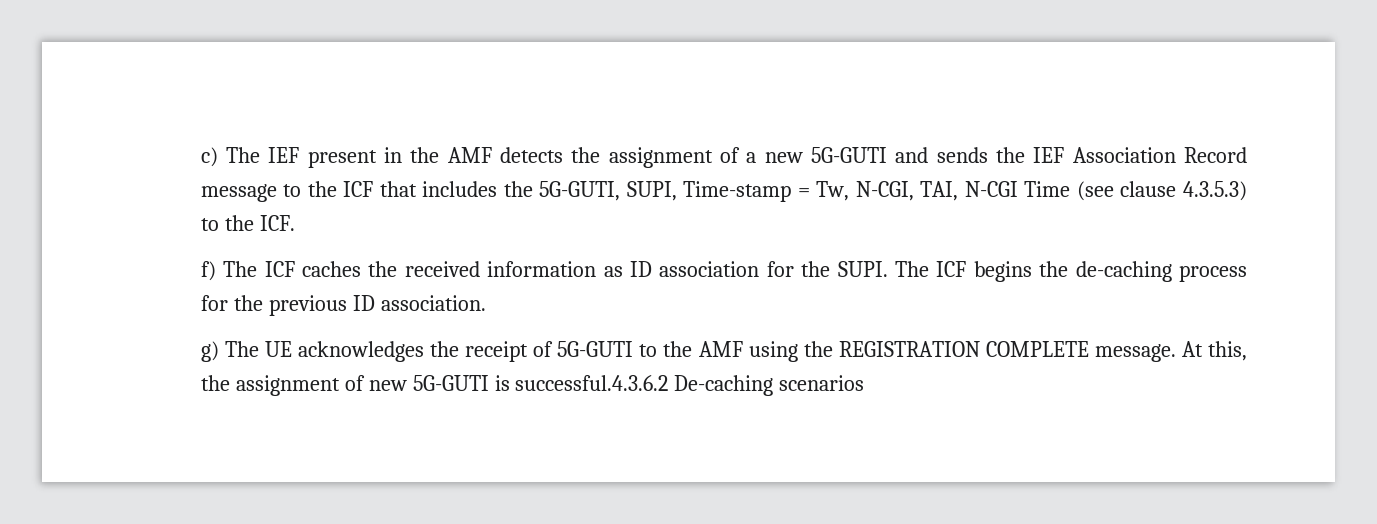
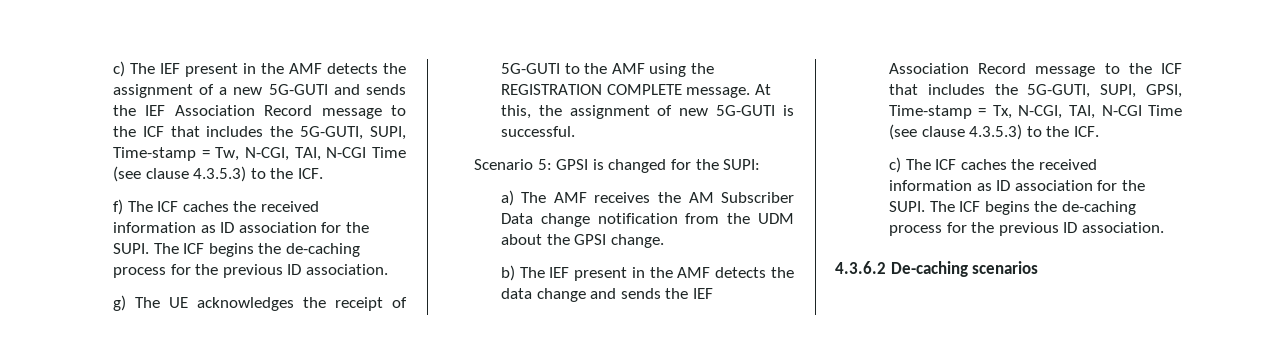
- At this, the assignment of new 5G-GUTI is successful.4.3.6.2 De-caching scenarios
+ At this, the assignment of new 5G-GUTI is successful.
+ Scenario 5: GPSI is changed for the SUPI:
+ a) The AMF receives the AM Subscriber Data change notification from the UDM about the GPSI change.
+ b) The IEF present in the AMF detects the data change and sends the IEF Association Record message to the ICF that includes the 5G-GUTI, SUPI, GPSI, Time-stamp = Tx, N-CGI, TAI, N-CGI Time (see clause 4.3.5.3) to the ICF.
+ c) The ICF caches the received information as ID association for the SUPI. The ICF begins the de-caching process for the previous ID association.
+ 4.3.6.2 De-caching scenarios

